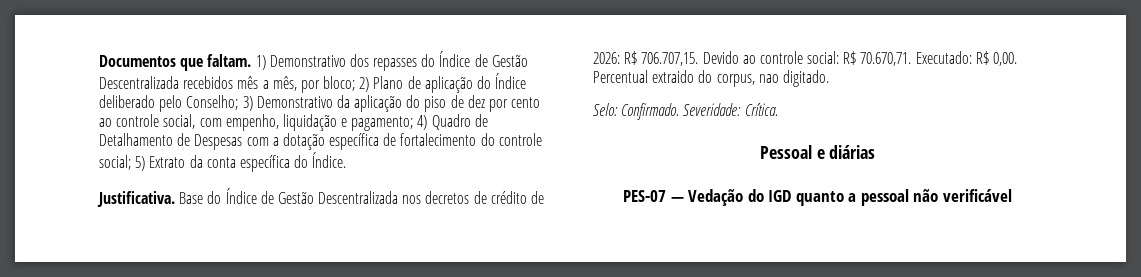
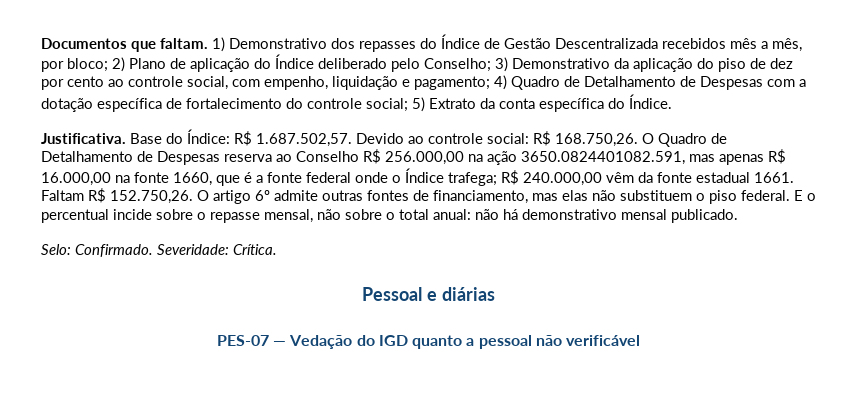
- Base do Índice de Gestão Descentralizada nos decretos de crédito de 2026: R$ 706.707,15. Devido ao controle social: R$ 70.670,71. Executado: R$ 0,00. Percentual extraido do corpus, nao digitado.
+ Base do Índice: R$ 1.687.502,57. Devido ao controle social: R$ 168.750,26. O Quadro de Detalhamento de Despesas reserva ao Conselho R$ 256.000,00 na ação 3650.0824401082.591, mas apenas R$ 16.000,00 na fonte 1660, que é a fonte federal onde o Índice trafega; R$ 240.000,00 vêm da fonte estadual 1661. Faltam R$ 152.750,26. O artigo 6º admite outras fontes de financiamento, mas elas não substituem o piso federal. E o percentual incide sobre o repasse mensal, não sobre o total anual: não há demonstrativo mensal publicado.

